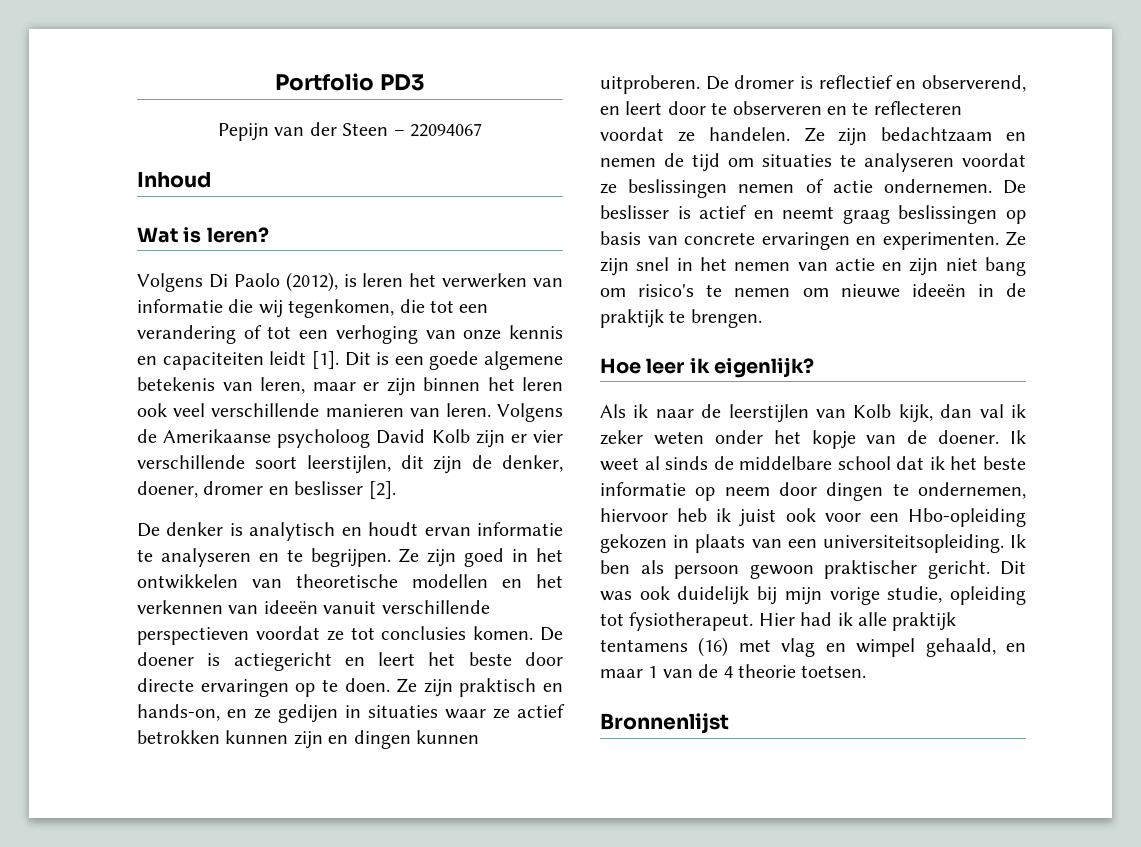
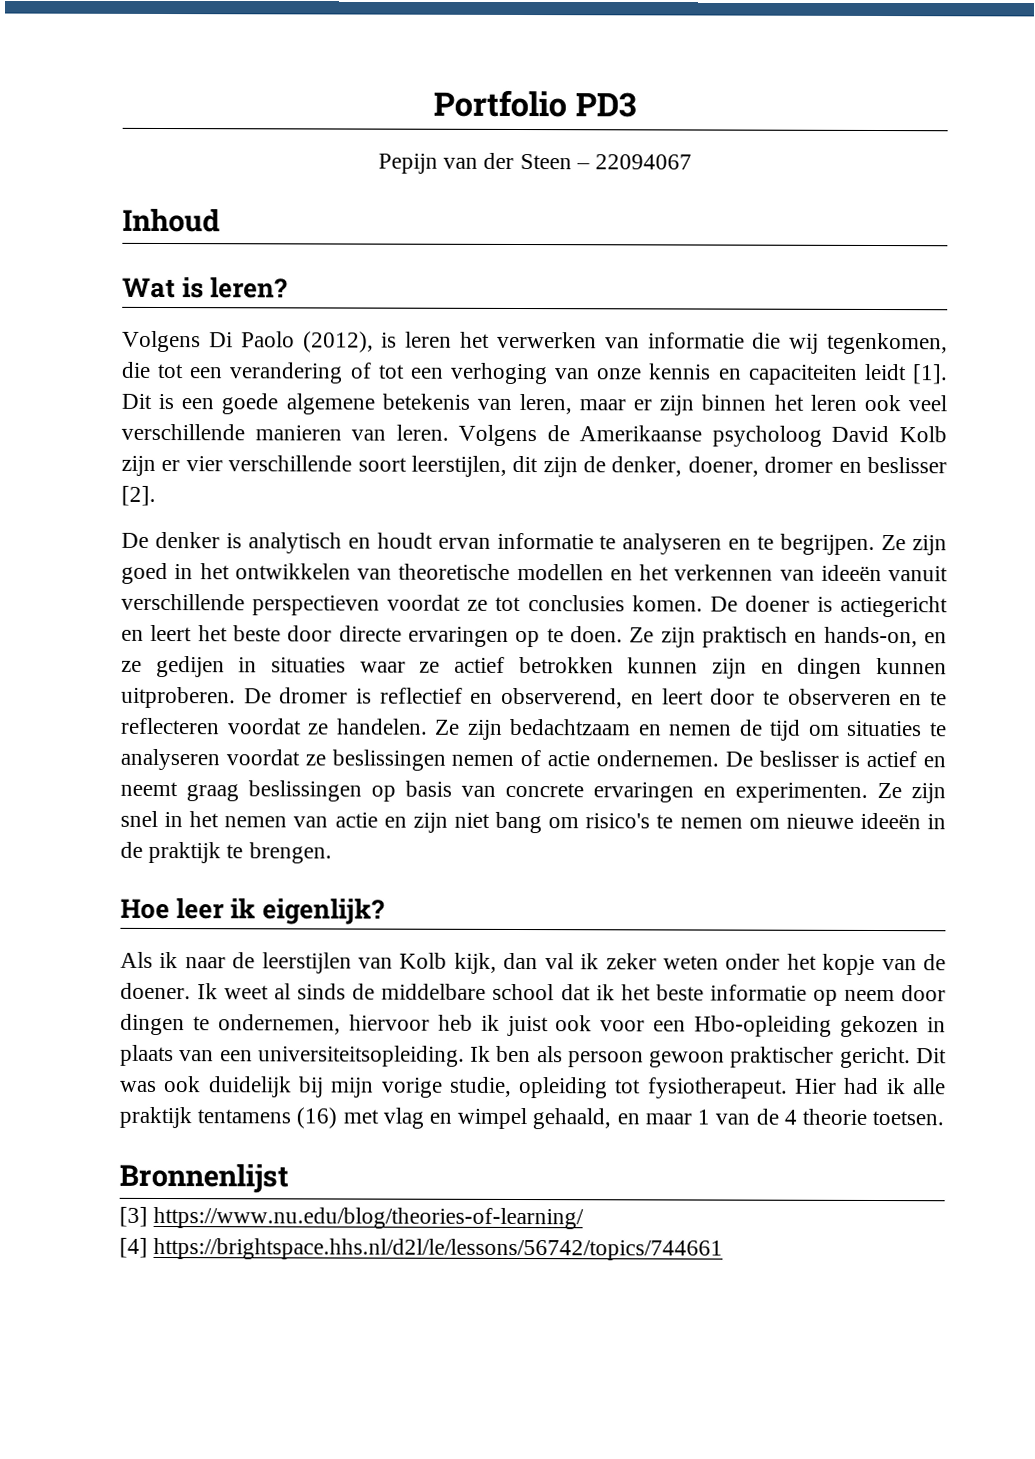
+ [3] https://www.nu.edu/blog/theories-of-learning/
+ [4] https://brightspace.hhs.nl/d2l/le/lessons/56742/topics/744661

